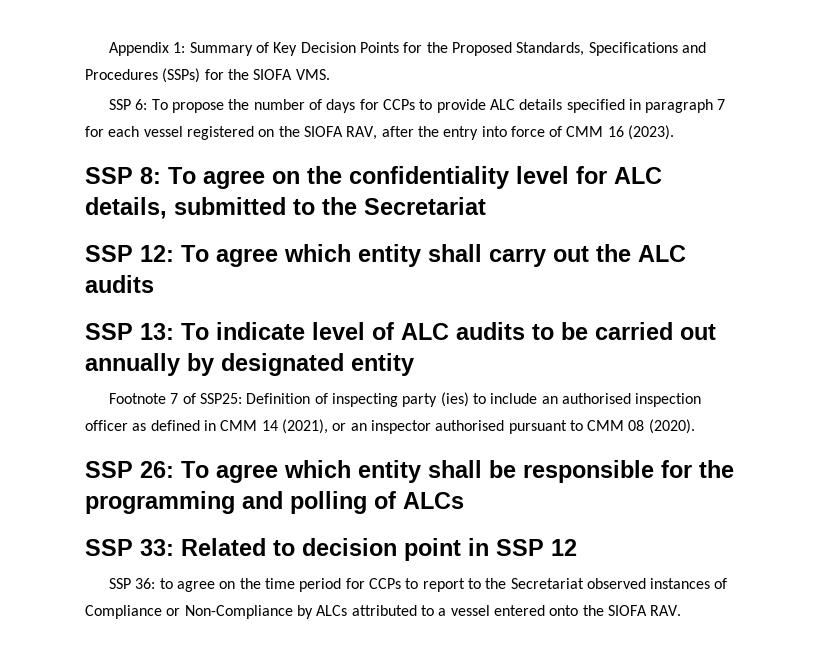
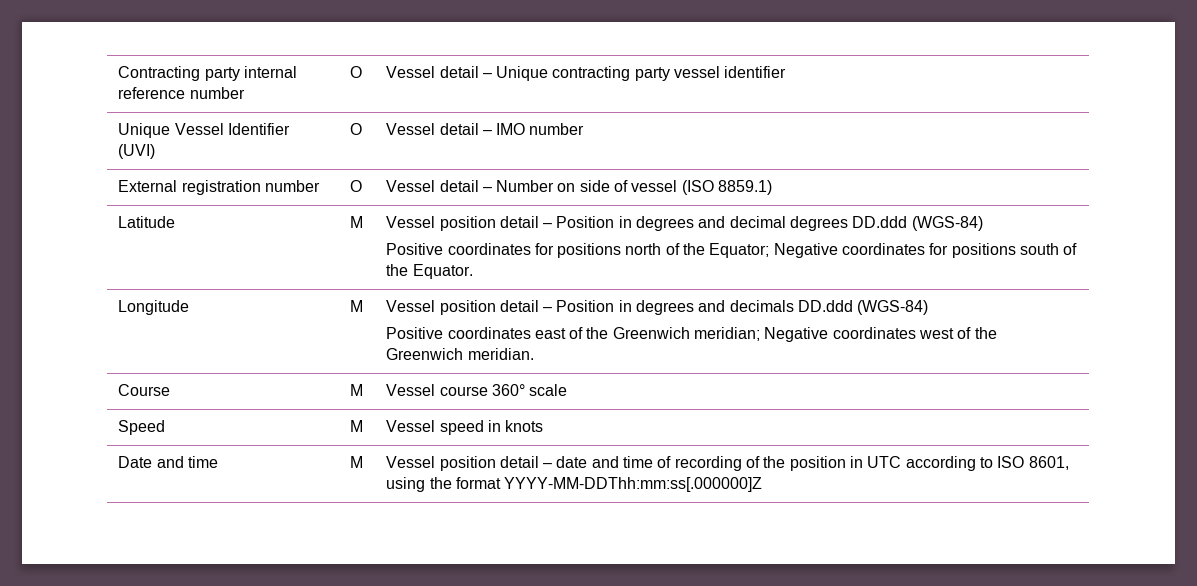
- Appendix 1: Summary of Key Decision Points for the Proposed Standards, Specifications and Procedures (SSPs) for the SIOFA VMS.
- SSP 6: To propose the number of days for CCPs to provide ALC details specified in paragraph 7 for each vessel registered on the SIOFA RAV, after the entry into force of CMM 16 (2023).
- SSP 8: To agree on the confidentiality level for ALC details, submitted to the Secretariat
- SSP 12: To agree which entity shall carry out the ALC audits
- SSP 13: To indicate level of ALC audits to be carried out annually by designated entity
- Footnote 7 of SSP25: Definition of inspecting party (ies) to include an authorised inspection officer as defined in CMM 14 (2021), or an inspector authorised pursuant to CMM 08 (2020).
- SSP 26: To agree which entity shall be responsible for the programming and polling of ALCs
- SSP 33: Related to decision point in SSP 12
- SSP 36: to agree on the time period for CCPs to report to the Secretariat observed instances of Compliance or Non-Compliance by ALCs attributed to a vessel entered onto the SIOFA RAV.
+ Contracting party internal reference number | O | Vessel detail – Unique contracting party vessel identifier
+ Unique Vessel Identifier (UVI) | O | Vessel detail – IMO number
+ External registration number | O | Vessel detail – Number on side of vessel (ISO 8859.1)
+ Latitude | M | Vessel position detail – Position in degrees and decimal degrees DD.ddd (WGS-84)
+ Positive coordinates for positions north of the Equator; Negative coordinates for positions south of the Equator.
+ Longitude | M | Vessel position detail – Position in degrees and decimals DD.ddd (WGS-84)
+ Positive coordinates east of the Greenwich meridian; Negative coordinates west of the Greenwich meridian.
+ Course | M | Vessel course 360° scale
+ Speed | M | Vessel speed in knots
+ Date and time | M | Vessel position detail – date and time of recording of the position in UTC according to ISO 8601, using the format YYYY-MM-DDThh:mm:ss[.000000]Z

